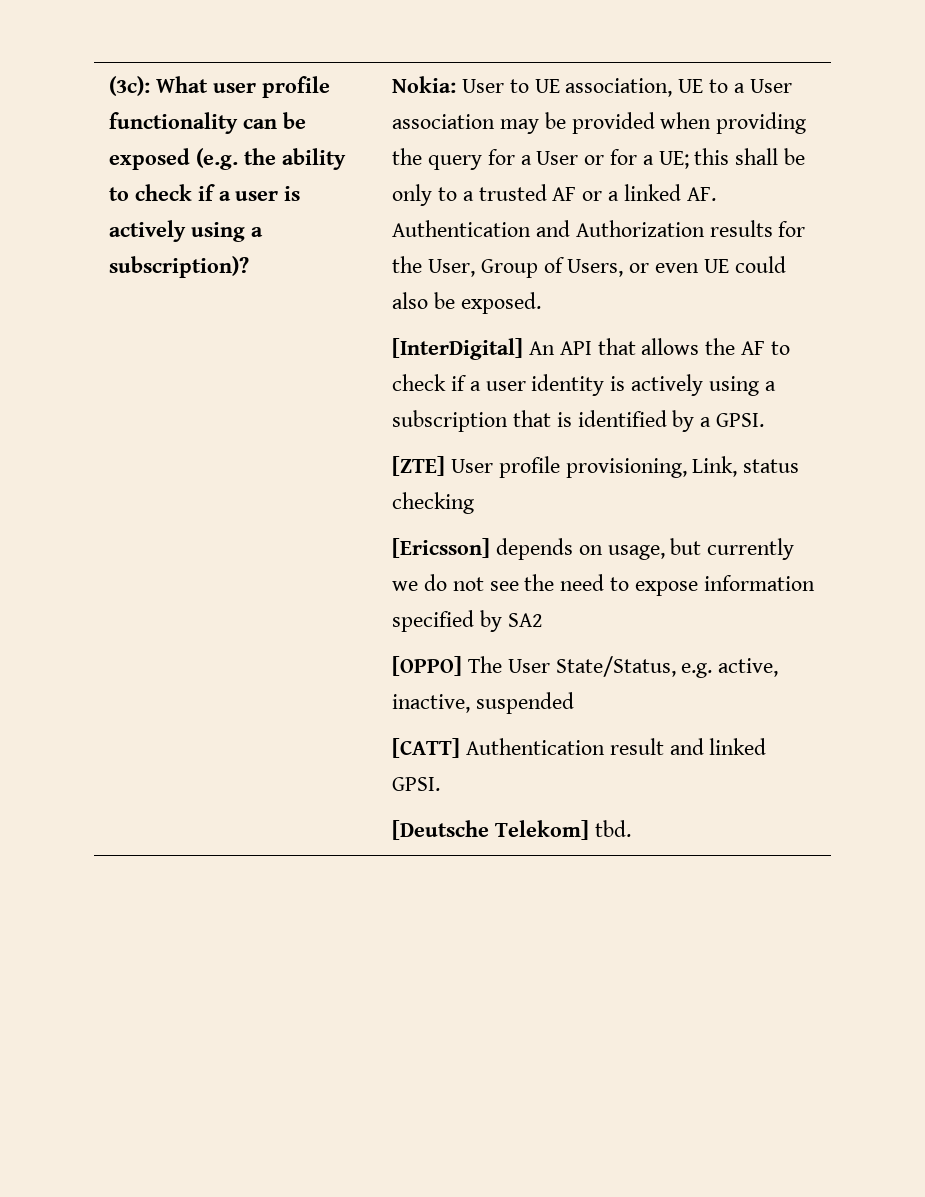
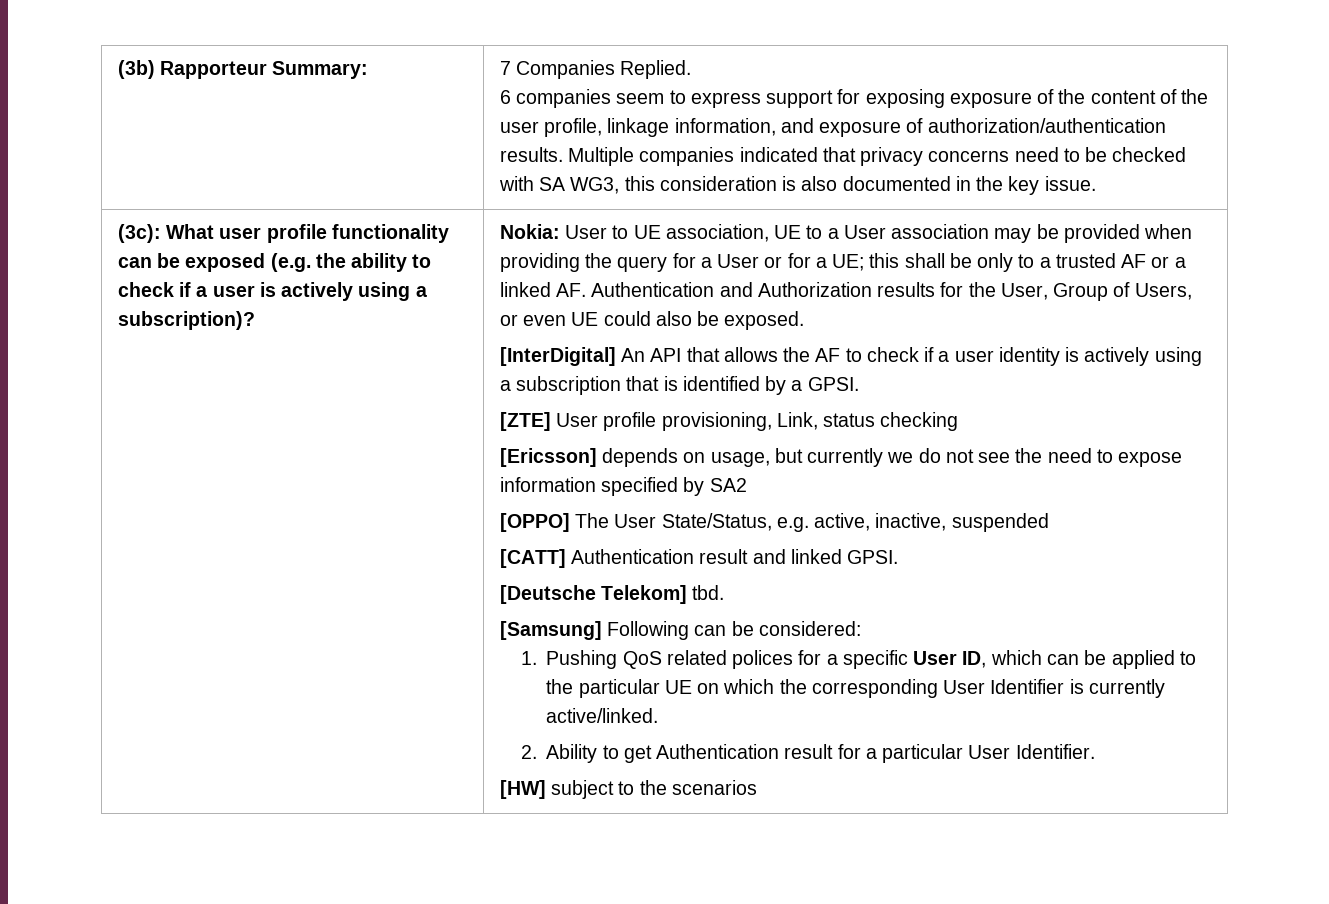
+ (3b) Rapporteur Summary: | 7 Companies Replied.
+ 6 companies seem to express support for exposing exposure of the content of the user profile, linkage information, and exposure of authorization/authentication results. Multiple companies indicated that privacy concerns need to be checked with SA WG3, this consideration is also documented in the key issue.
+ [Samsung] Following can be considered:
+ 1. Pushing QoS related polices for a specific User ID, which can be applied to the particular UE on which the corresponding User Identifier is currently active/linked.
+ 2. Ability to get Authentication result for a particular User Identifier.
+ [HW] subject to the scenarios

